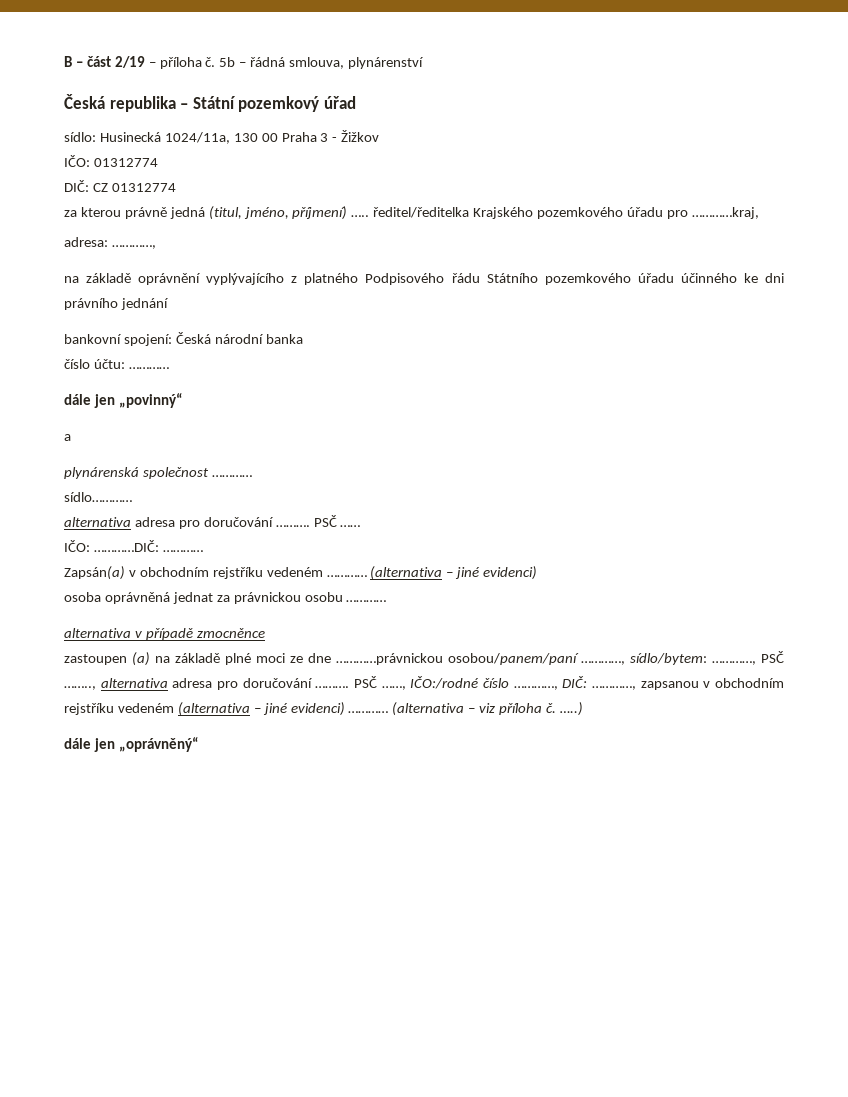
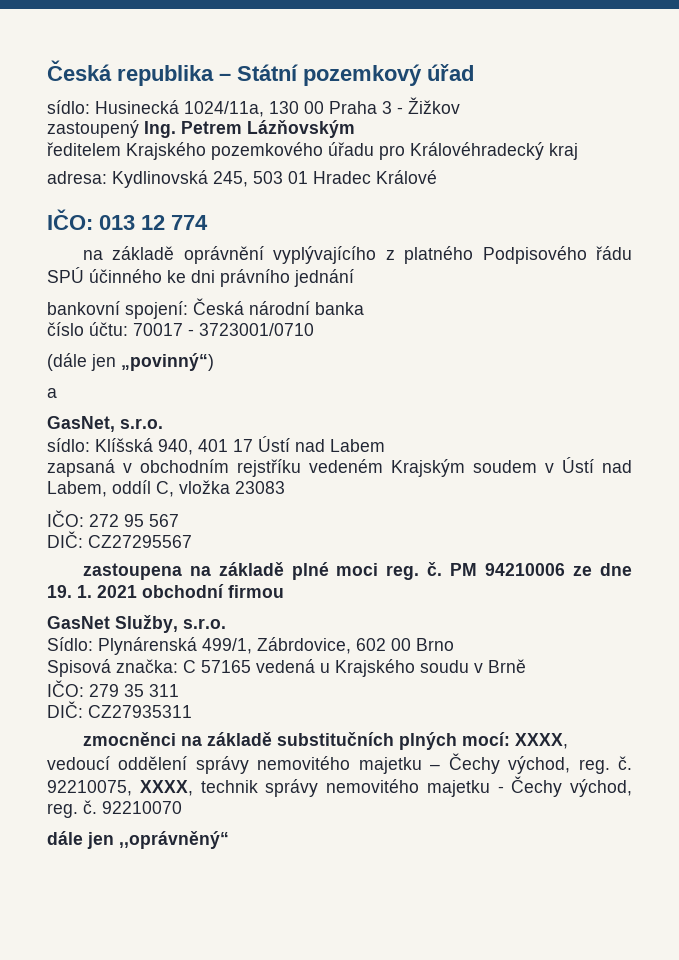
- B – část 2/19 – příloha č. 5b – řádná smlouva, plynárenství
- IČO: 01312774
- DIČ: CZ 01312774
- za kterou právně jedná (titul, jméno, příjmení) ….. ředitel/ředitelka Krajského pozemkového úřadu pro …………kraj,
+ zastoupený Ing. Petrem Lázňovským
+ ředitelem Krajského pozemkového úřadu pro Královéhradecký kraj
- adresa: …………,
+ adresa: Kydlinovská 245, 503 01 Hradec Králové
+ IČO: 013 12 774
- na základě oprávnění vyplývajícího z platného Podpisového řádu Státního pozemkového úřadu účinného ke dni právního jednání
+ na základě oprávnění vyplývajícího z platného Podpisového řádu SPÚ účinného ke dni právního jednání
- číslo účtu: …………
- dále jen „povinný“
+ číslo účtu: 70017 - 3723001/0710
+ (dále jen „povinný“)
  a
- plynárenská společnost …………
- sídlo…………
- alternativa adresa pro doručování ………. PSČ ……
- IČO: …………DIČ: …………
- Zapsán(a) v obchodním rejstříku vedeném ………… (alternativa – jiné evidenci)
- osoba oprávněná jednat za právnickou osobu …………
- alternativa v případě zmocněnce
- zastoupen (a) na základě plné moci ze dne …………právnickou osobou/panem/paní …………, sídlo/bytem: …………, PSČ …….., alternativa adresa pro doručování ………. PSČ ……, IČO:/rodné číslo …………, DIČ: …………, zapsanou v obchodním rejstříku vedeném (alternativa – jiné evidenci) ………… (alternativa – viz příloha č. …..)
- dále jen „oprávněný“
+ GasNet, s.r.o.
+ sídlo: Klíšská 940, 401 17 Ústí nad Labem
+ zapsaná v obchodním rejstříku vedeném Krajským soudem v Ústí nad Labem, oddíl C, vložka 23083
+ IČO: 272 95 567
+ DIČ: CZ27295567
+ zastoupena na základě plné moci reg. č. PM 94210006 ze dne 19. 1. 2021 obchodní firmou
+ GasNet Služby, s.r.o.
+ Sídlo: Plynárenská 499/1, Zábrdovice, 602 00 Brno
+ Spisová značka: C 57165 vedená u Krajského soudu v Brně
+ IČO: 279 35 311
+ DIČ: CZ27935311
+ zmocněnci na základě substitučních plných mocí: XXXX, vedoucí oddělení správy nemovitého majetku – Čechy východ, reg. č. 92210075, XXXX, technik správy nemovitého majetku - Čechy východ, reg. č. 92210070
+ dále jen ,,oprávněný“

